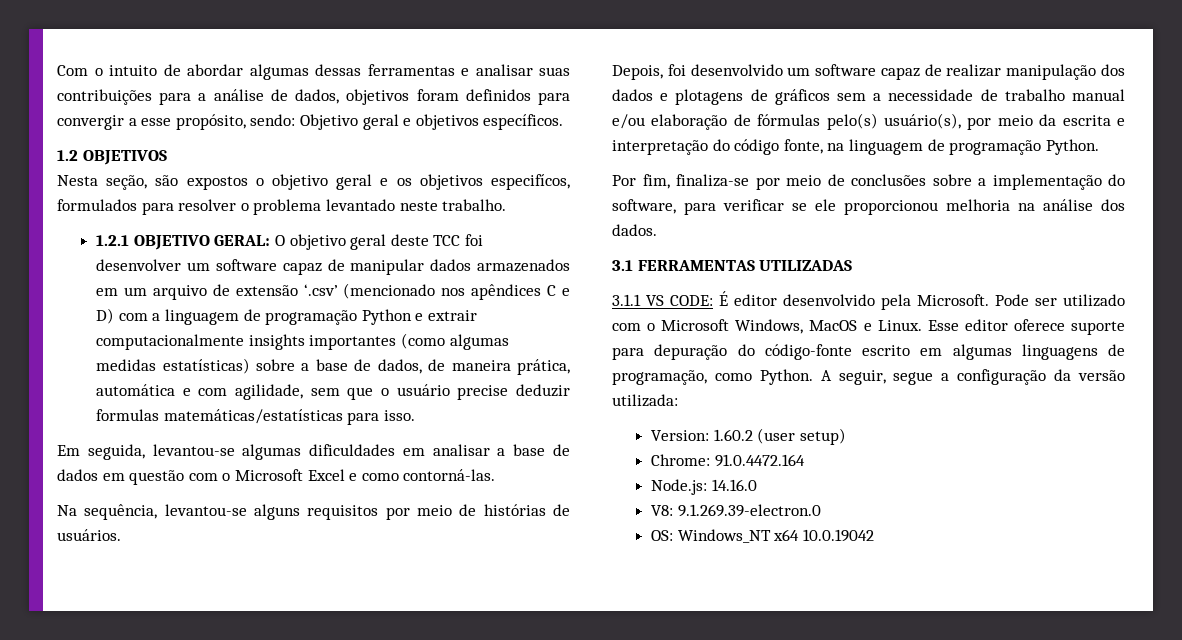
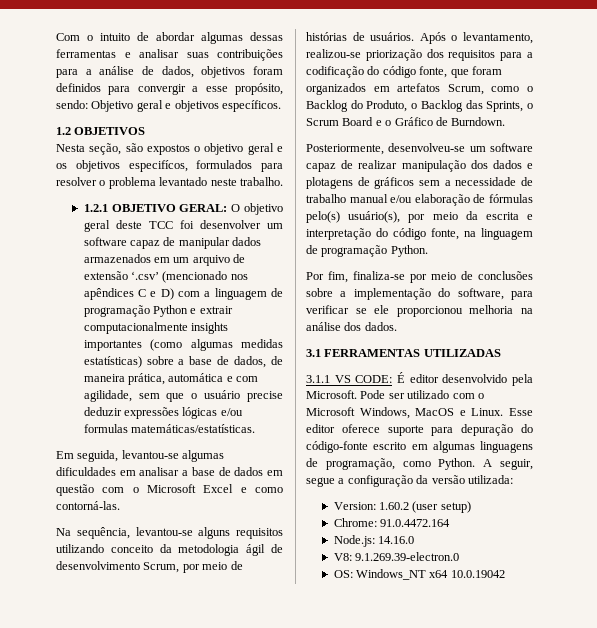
- O objetivo geral deste TCC foi desenvolver um software capaz de manipular dados armazenados em um arquivo de extensão ‘.csv’ (mencionado nos apêndices C e D) com a linguagem de programação Python e extrair computacionalmente insights importantes (como algumas medidas estatísticas) sobre a base de dados, de maneira prática, automática e com agilidade, sem que o usuário precise deduzir formulas matemáticas/estatísticas para isso.
+ O objetivo geral deste TCC foi desenvolver um software capaz de manipular dados armazenados em um arquivo de extensão ‘.csv’ (mencionado nos apêndices C e D) com a linguagem de programação Python e extrair computacionalmente insights importantes (como algumas medidas estatísticas) sobre a base de dados, de maneira prática, automática e com agilidade, sem que o usuário precise deduzir expressões lógicas e/ou formulas matemáticas/estatísticas.
- Na sequência, levantou-se alguns requisitos por meio de histórias de usuários.
- Depois, foi desenvolvido um software capaz de realizar manipulação dos dados e plotagens de gráficos sem a necessidade de trabalho manual e/ou elaboração de fórmulas pelo(s) usuário(s), por meio da escrita e interpretação do código fonte, na linguagem de programação Python.
+ Na sequência, levantou-se alguns requisitos utilizando conceito da metodologia ágil de desenvolvimento Scrum, por meio de histórias de usuários. Após o levantamento, realizou-se priorização dos requisitos para a codificação do código fonte, que foram organizados em artefatos Scrum, como o Backlog do Produto, o Backlog das Sprints, o Scrum Board e o Gráfico de Burndown.
+ Posteriormente, desenvolveu-se um software capaz de realizar manipulação dos dados e plotagens de gráficos sem a necessidade de trabalho manual e/ou elaboração de fórmulas pelo(s) usuário(s), por meio da escrita e interpretação do código fonte, na linguagem de programação Python.

